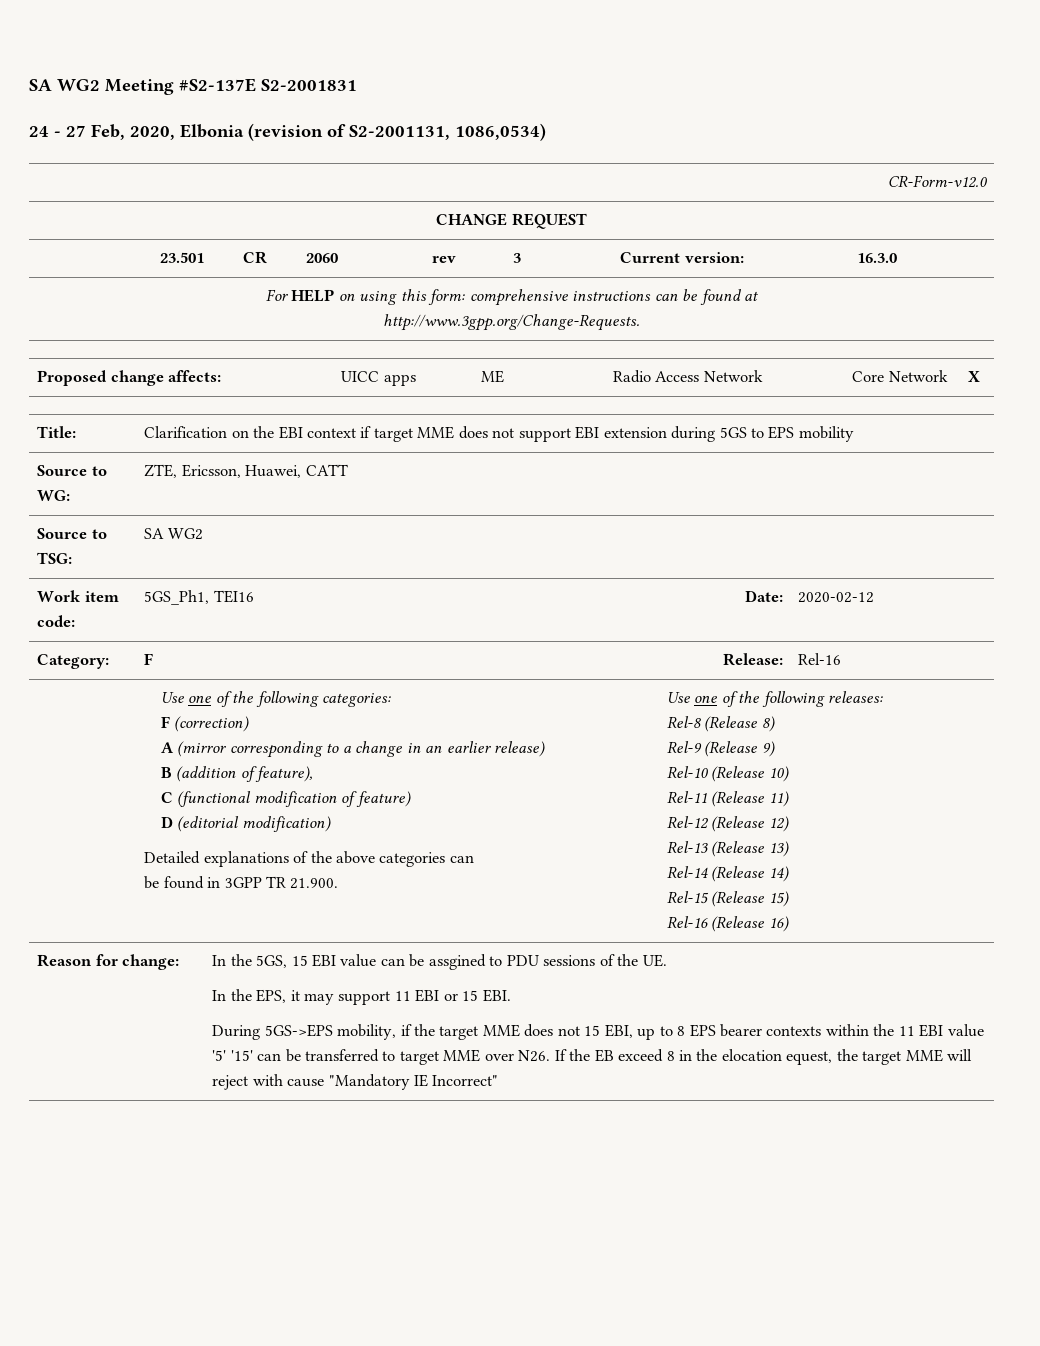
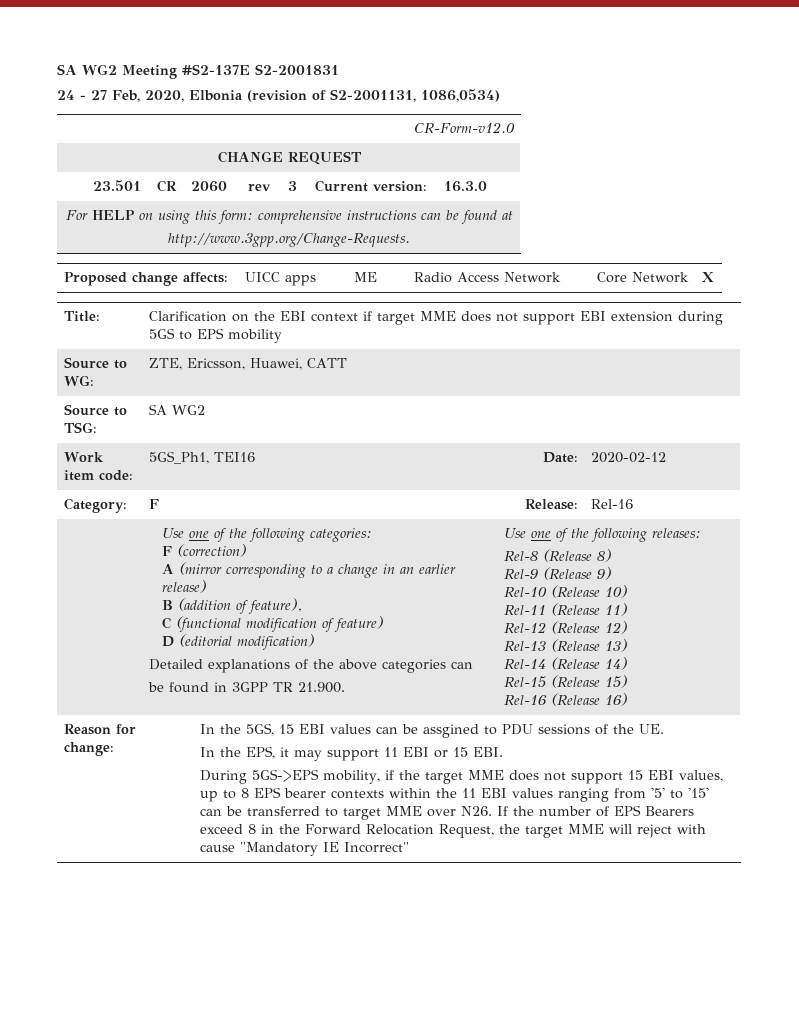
- In the 5GS, 15 EBI value can be assgined to PDU sessions of the UE.
+ In the 5GS, 15 EBI values can be assgined to PDU sessions of the UE.
- During 5GS->EPS mobility, if the target MME does not 15 EBI, up to 8 EPS bearer contexts within the 11 EBI value '5' '15' can be transferred to target MME over N26. If the EB exceed 8 in the elocation equest, the target MME will reject with cause "Mandatory IE Incorrect"
+ During 5GS->EPS mobility, if the target MME does not support 15 EBI values, up to 8 EPS bearer contexts within the 11 EBI values ranging from '5' to '15' can be transferred to target MME over N26. If the number of EPS Bearers exceed 8 in the Forward Relocation Request, the target MME will reject with cause "Mandatory IE Incorrect"

